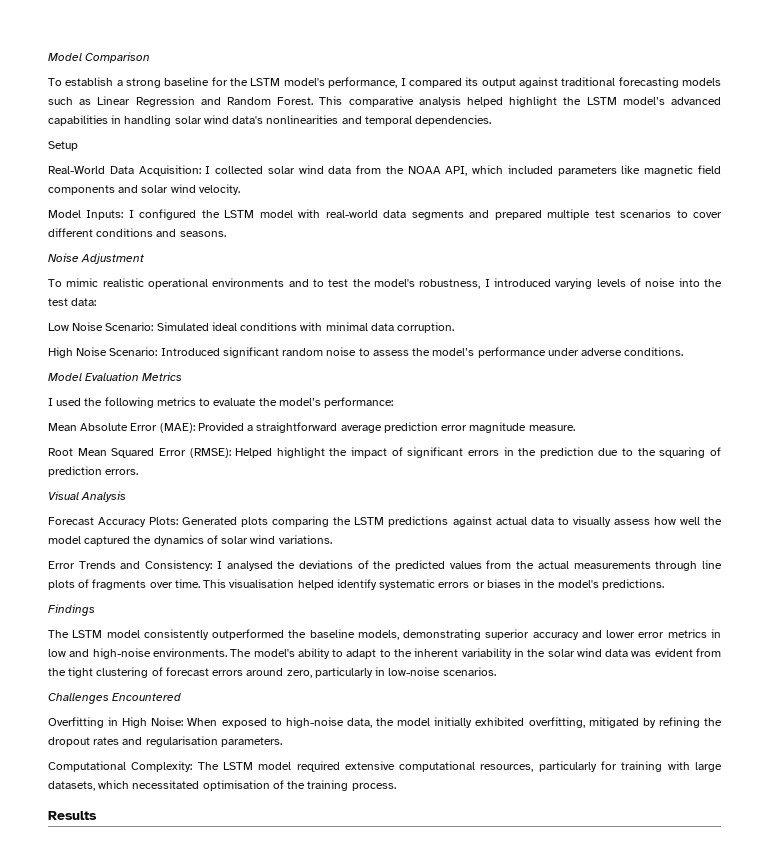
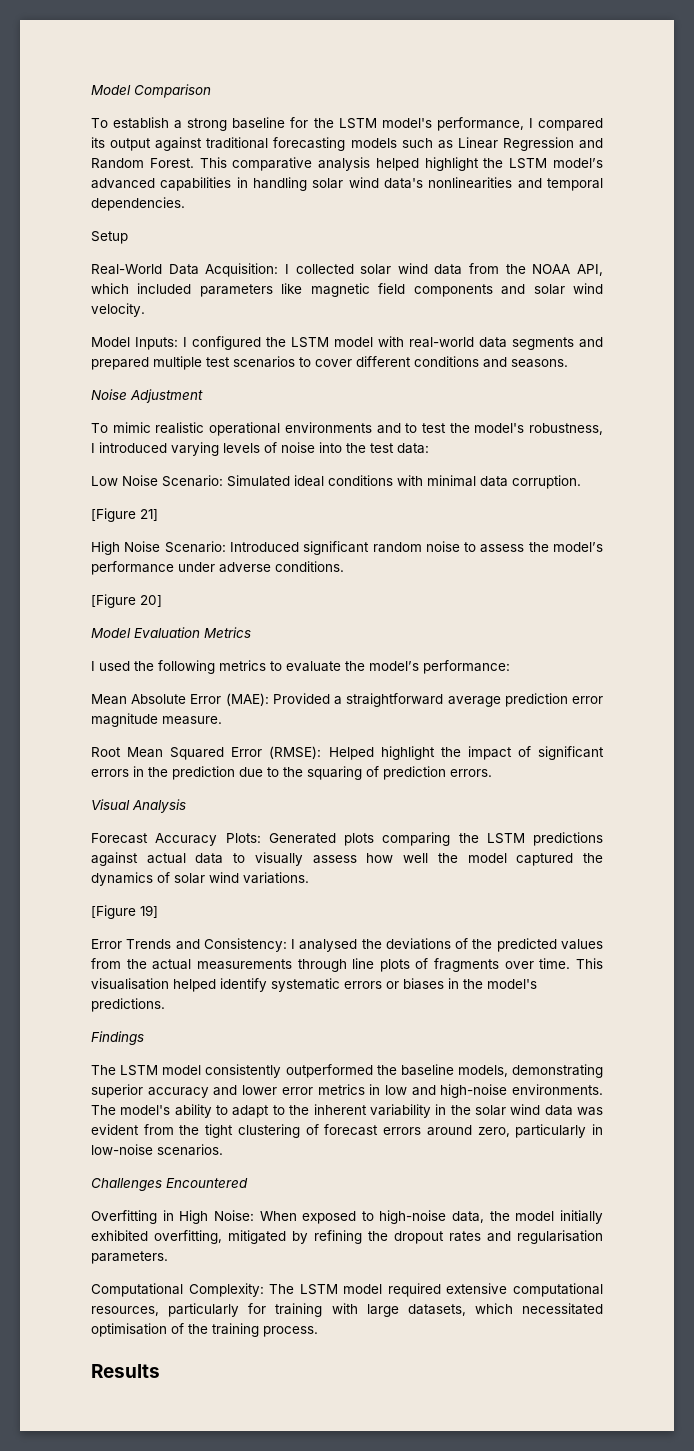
+ [Figure 21]
+ [Figure 20]
+ [Figure 19]

